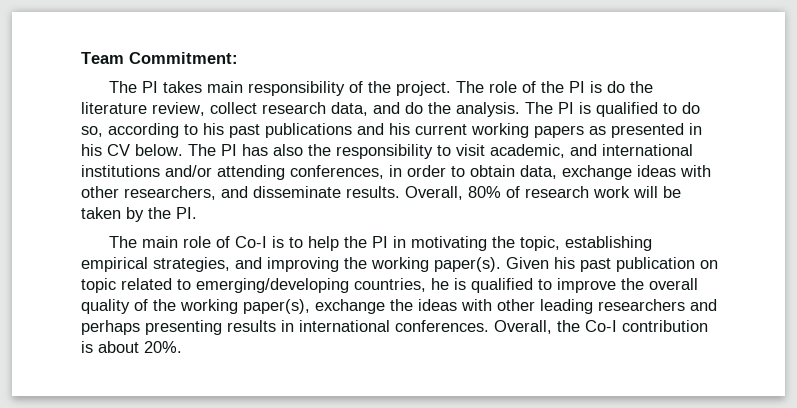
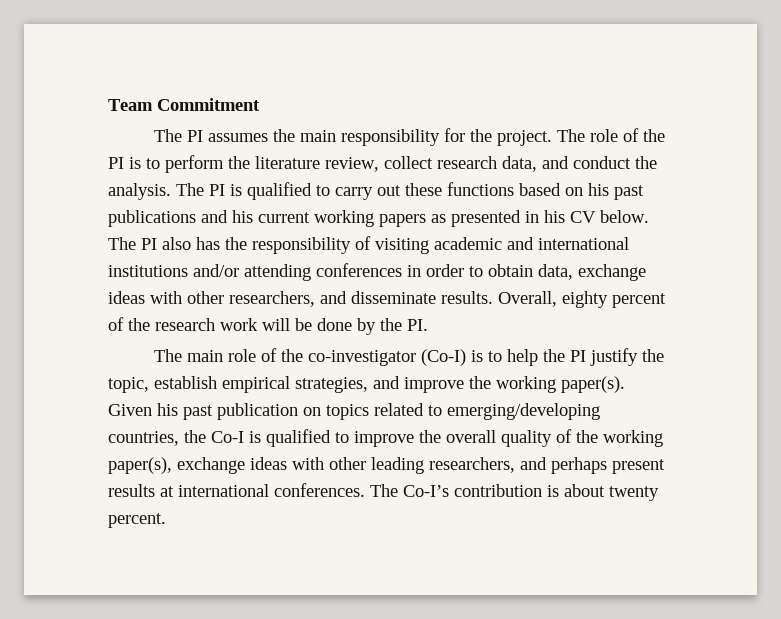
- Team Commitment:
- The PI takes main responsibility of the project.
+ Team Commitment
+ The PI assumes the main responsibility for the project.
- The role of the PI is do the literature review, collect research data, and do the analysis.
+ The role of the PI is to perform the literature review, collect research data, and conduct the analysis.
- The PI is qualified to do so, according to his past publications and his current working papers as presented in his CV below.
+ The PI is qualified to carry out these functions based on his past publications and his current working papers as presented in his CV below.
- The PI has also the responsibility to visit academic, and international institutions and/or attending conferences, in order to obtain data, exchange ideas with other researchers, and disseminate results.
+ The PI also has the responsibility of visiting academic and international institutions and/or attending conferences in order to obtain data, exchange ideas with other researchers, and disseminate results.
- Overall, 80% of research work will be taken by the PI.
+ Overall, eighty percent of the research work will be done by the PI.
- The main role of Co-I is to help the PI in motivating the topic, establishing empirical strategies, and improving the working paper(s).
+ The main role of the co-investigator (Co-I) is to help the PI justify the topic, establish empirical strategies, and improve the working paper(s).
- Given his past publication on topic related to emerging/developing countries, he is qualified to improve the overall quality of the working paper(s), exchange the ideas with other leading researchers and perhaps presenting results in international conferences. Overall, the Co-I contribution is about 20%.
+ Given his past publication on topics related to emerging/developing countries, the Co-I is qualified to improve the overall quality of the working paper(s), exchange ideas with other leading researchers, and perhaps present results at international conferences. The Co-I’s contribution is about twenty percent.

